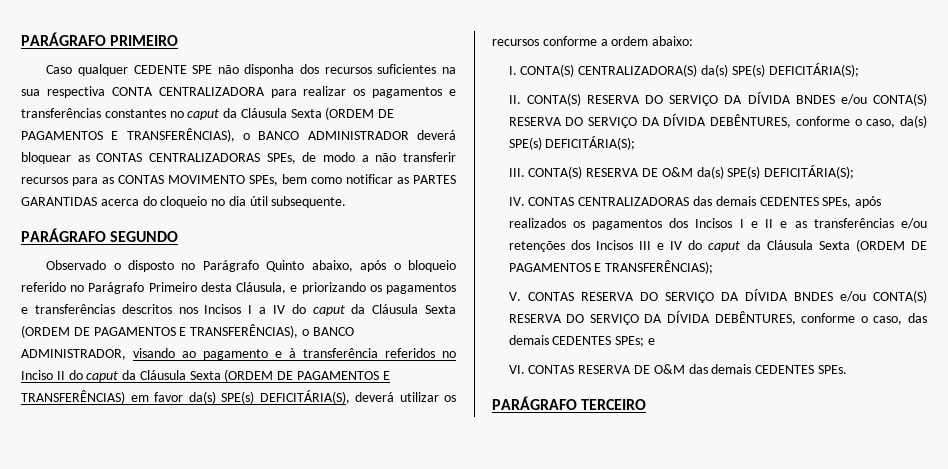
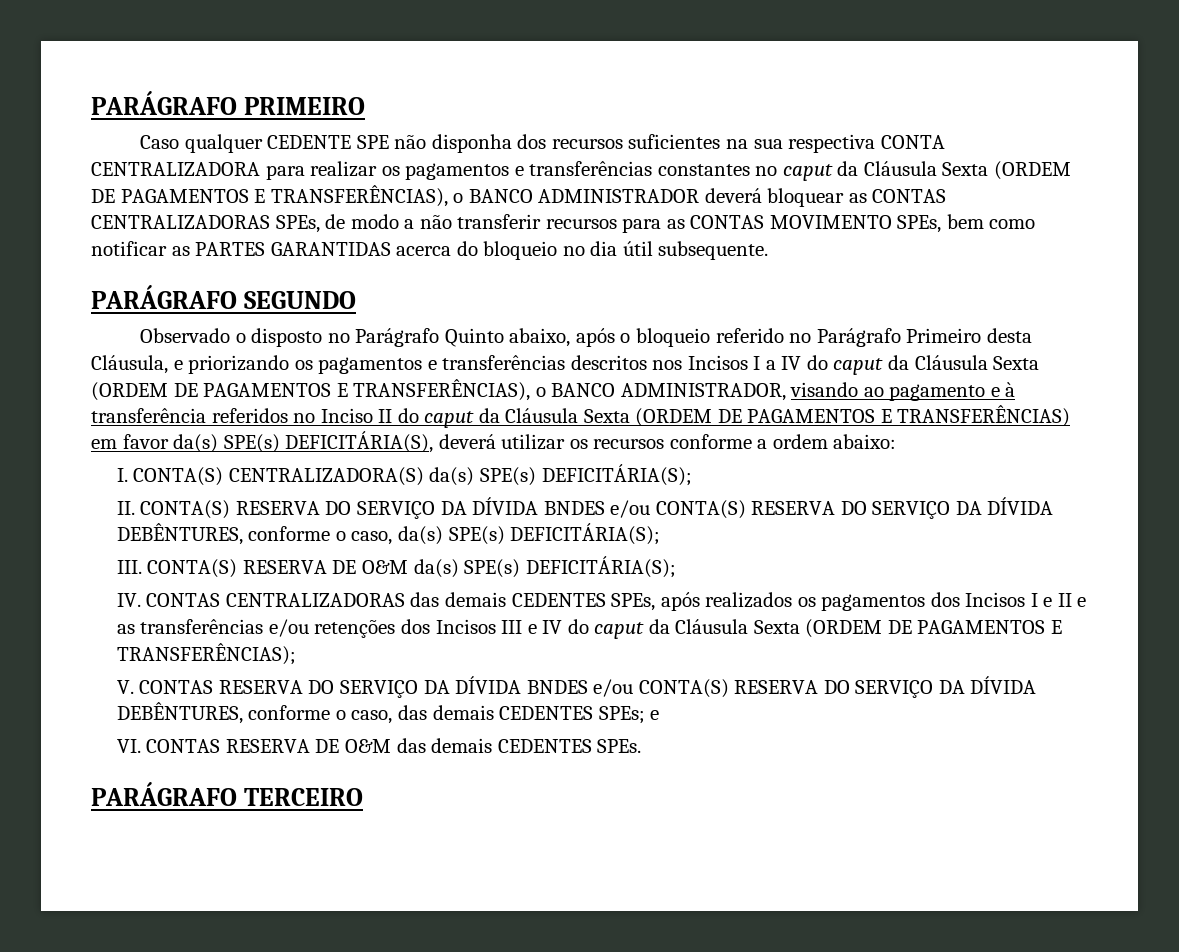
- Caso qualquer CEDENTE SPE não disponha dos recursos suficientes na sua respectiva CONTA CENTRALIZADORA para realizar os pagamentos e transferências constantes no caput da Cláusula Sexta (ORDEM DE PAGAMENTOS E TRANSFERÊNCIAS), o BANCO ADMINISTRADOR deverá bloquear as CONTAS CENTRALIZADORAS SPEs, de modo a não transferir recursos para as CONTAS MOVIMENTO SPEs, bem como notificar as PARTES GARANTIDAS acerca do cloqueio no dia útil subsequente.
+ Caso qualquer CEDENTE SPE não disponha dos recursos suficientes na sua respectiva CONTA CENTRALIZADORA para realizar os pagamentos e transferências constantes no caput da Cláusula Sexta (ORDEM DE PAGAMENTOS E TRANSFERÊNCIAS), o BANCO ADMINISTRADOR deverá bloquear as CONTAS CENTRALIZADORAS SPEs, de modo a não transferir recursos para as CONTAS MOVIMENTO SPEs, bem como notificar as PARTES GARANTIDAS acerca do bloqueio no dia útil subsequente.

